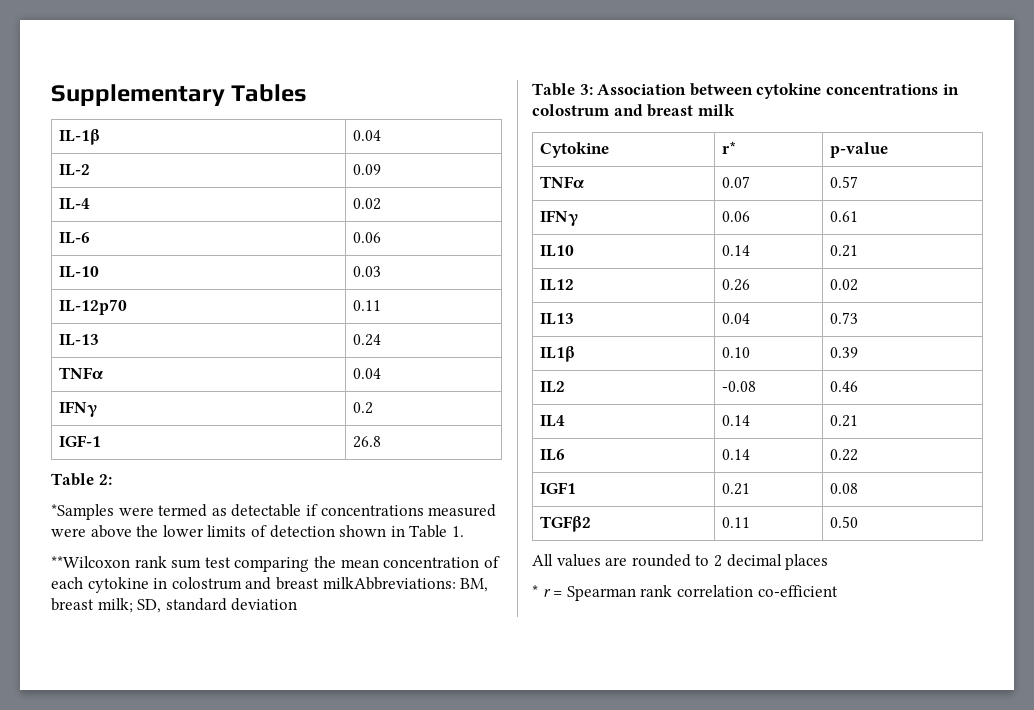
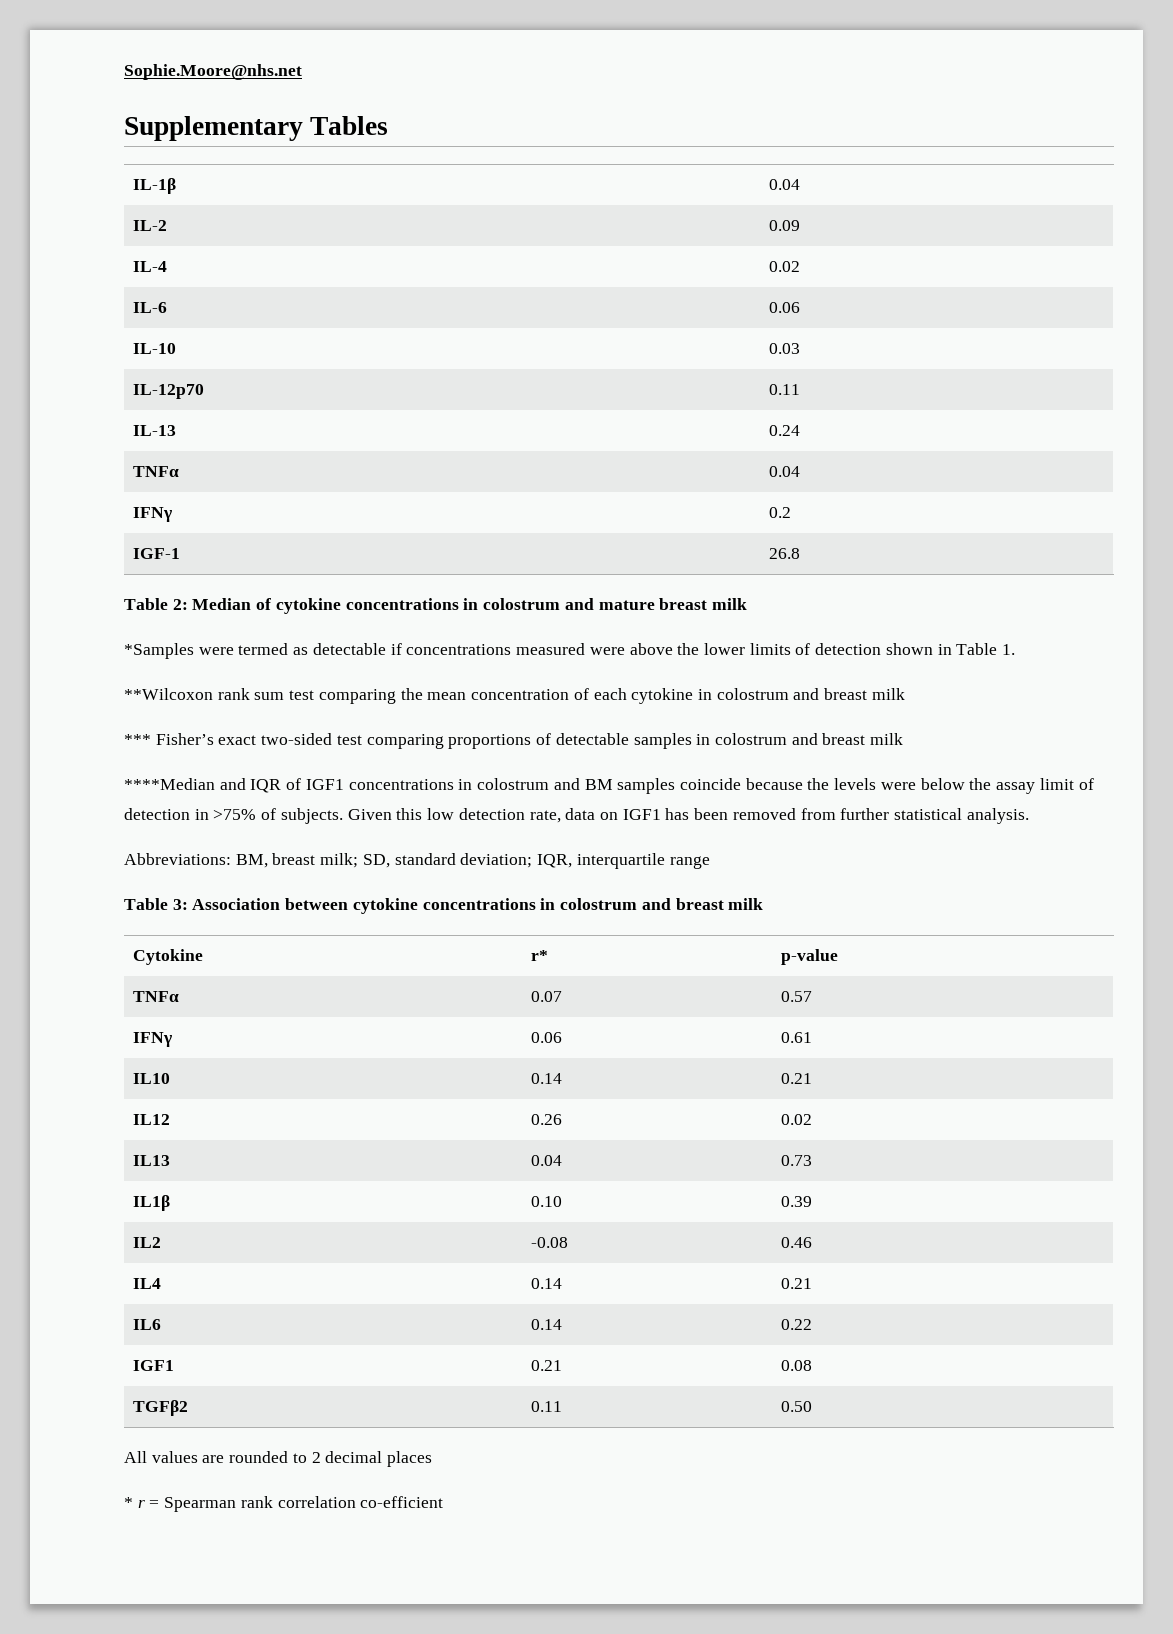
+ Sophie.Moore@nhs.net
- Table 2:
+ Table 2: Median of cytokine concentrations in colostrum and mature breast milk
- **Wilcoxon rank sum test comparing the mean concentration of each cytokine in colostrum and breast milkAbbreviations: BM, breast milk; SD, standard deviation
+ **Wilcoxon rank sum test comparing the mean concentration of each cytokine in colostrum and breast milk
+ *** Fisher’s exact two-sided test comparing proportions of detectable samples in colostrum and breast milk
+ ****Median and IQR of IGF1 concentrations in colostrum and BM samples coincide because the levels were below the assay limit of detection in >75% of subjects. Given this low detection rate, data on IGF1 has been removed from further statistical analysis.
+ Abbreviations: BM, breast milk; SD, standard deviation; IQR, interquartile range

